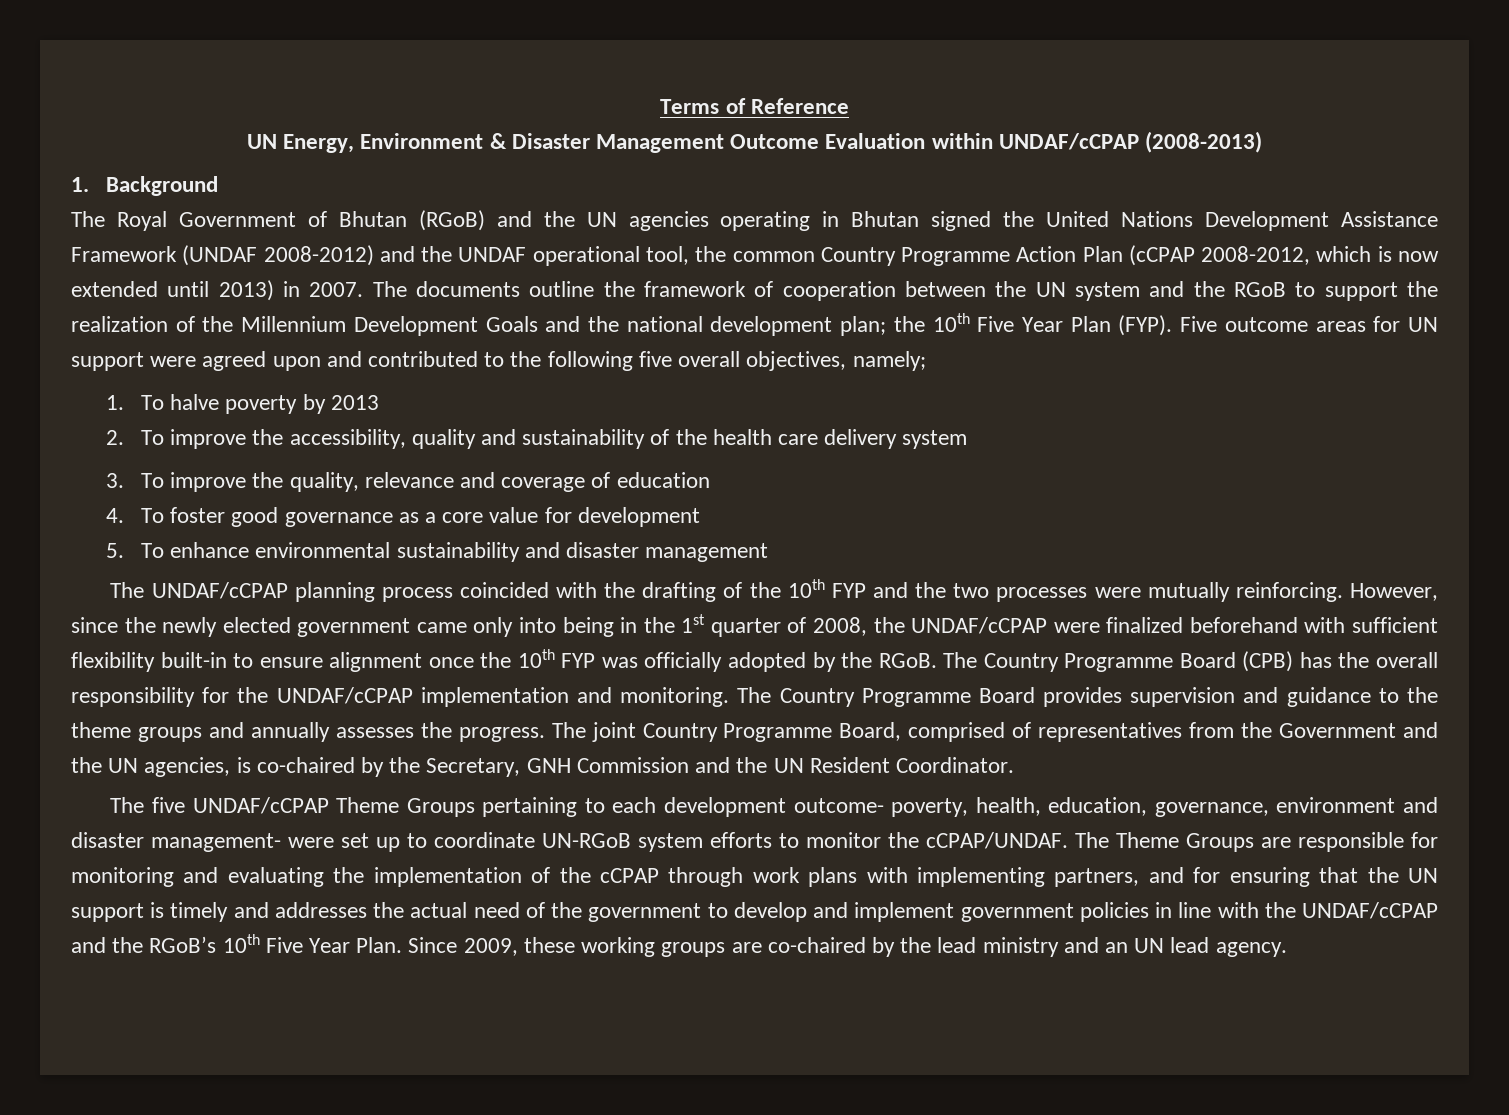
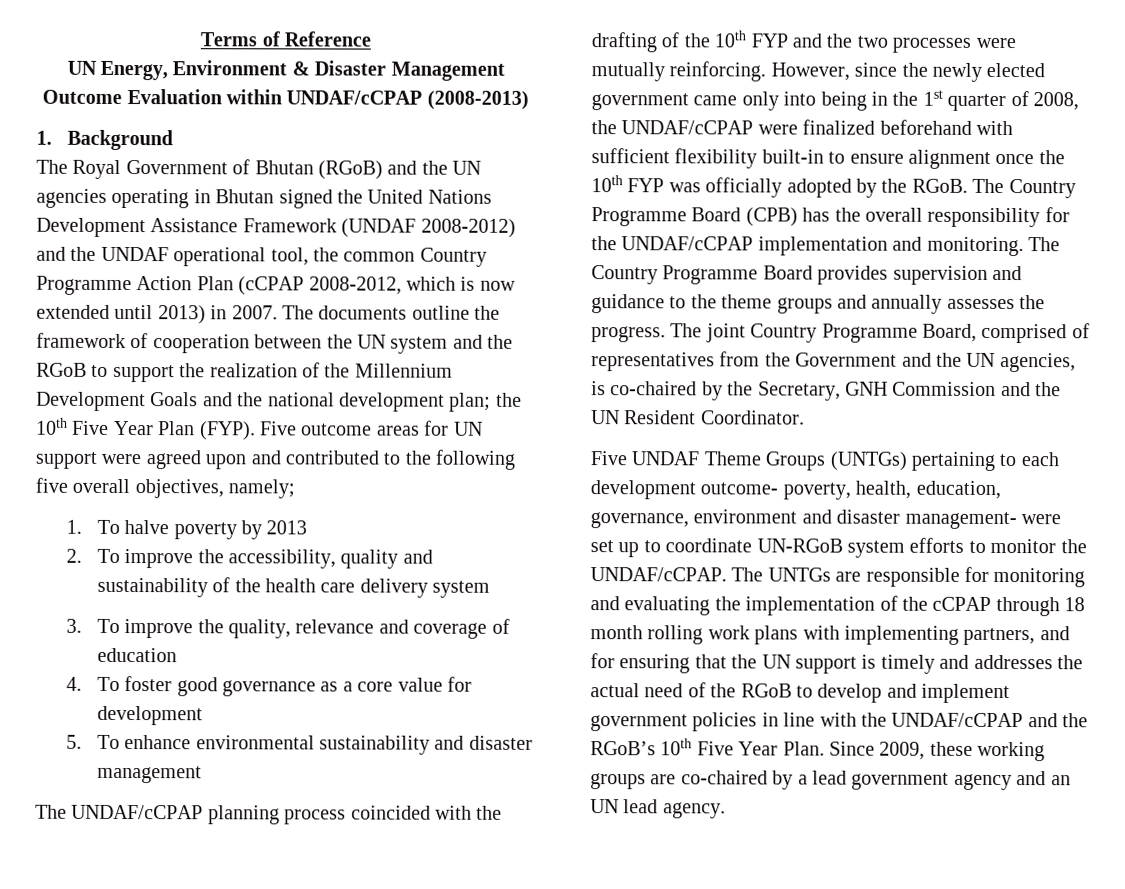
- The five UNDAF/cCPAP Theme Groups pertaining to each development outcome- poverty, health, education, governance, environment and disaster management- were set up to coordinate UN-RGoB system efforts to monitor the cCPAP/UNDAF. The Theme Groups are responsible for monitoring and evaluating the implementation of the cCPAP through work plans with implementing partners, and for ensuring that the UN support is timely and addresses the actual need of the government to develop and implement government policies in line with the UNDAF/cCPAP and the RGoB’s 10th Five Year Plan.
+ Five UNDAF Theme Groups (UNTGs) pertaining to each development outcome- poverty, health, education, governance, environment and disaster management- were set up to coordinate UN-RGoB system efforts to monitor the UNDAF/cCPAP. The UNTGs are responsible for monitoring and evaluating the implementation of the cCPAP through 18 month rolling work plans with implementing partners, and for ensuring that the UN support is timely and addresses the actual need of the RGoB to develop and implement government policies in line with the UNDAF/cCPAP and the RGoB’s 10th Five Year Plan.
- Since 2009, these working groups are co-chaired by the lead ministry and an UN lead agency.
+ Since 2009, these working groups are co-chaired by a lead government agency and an UN lead agency.

